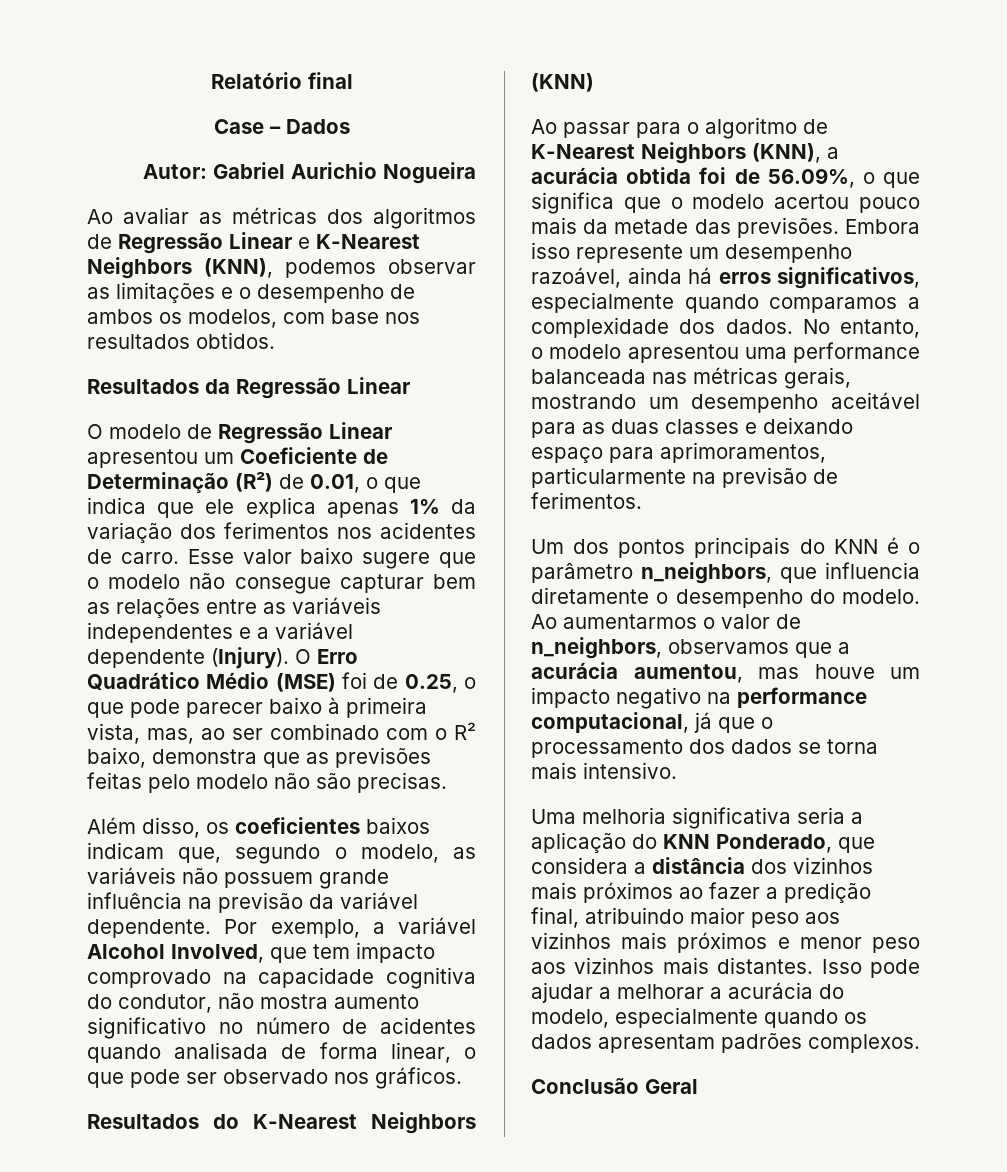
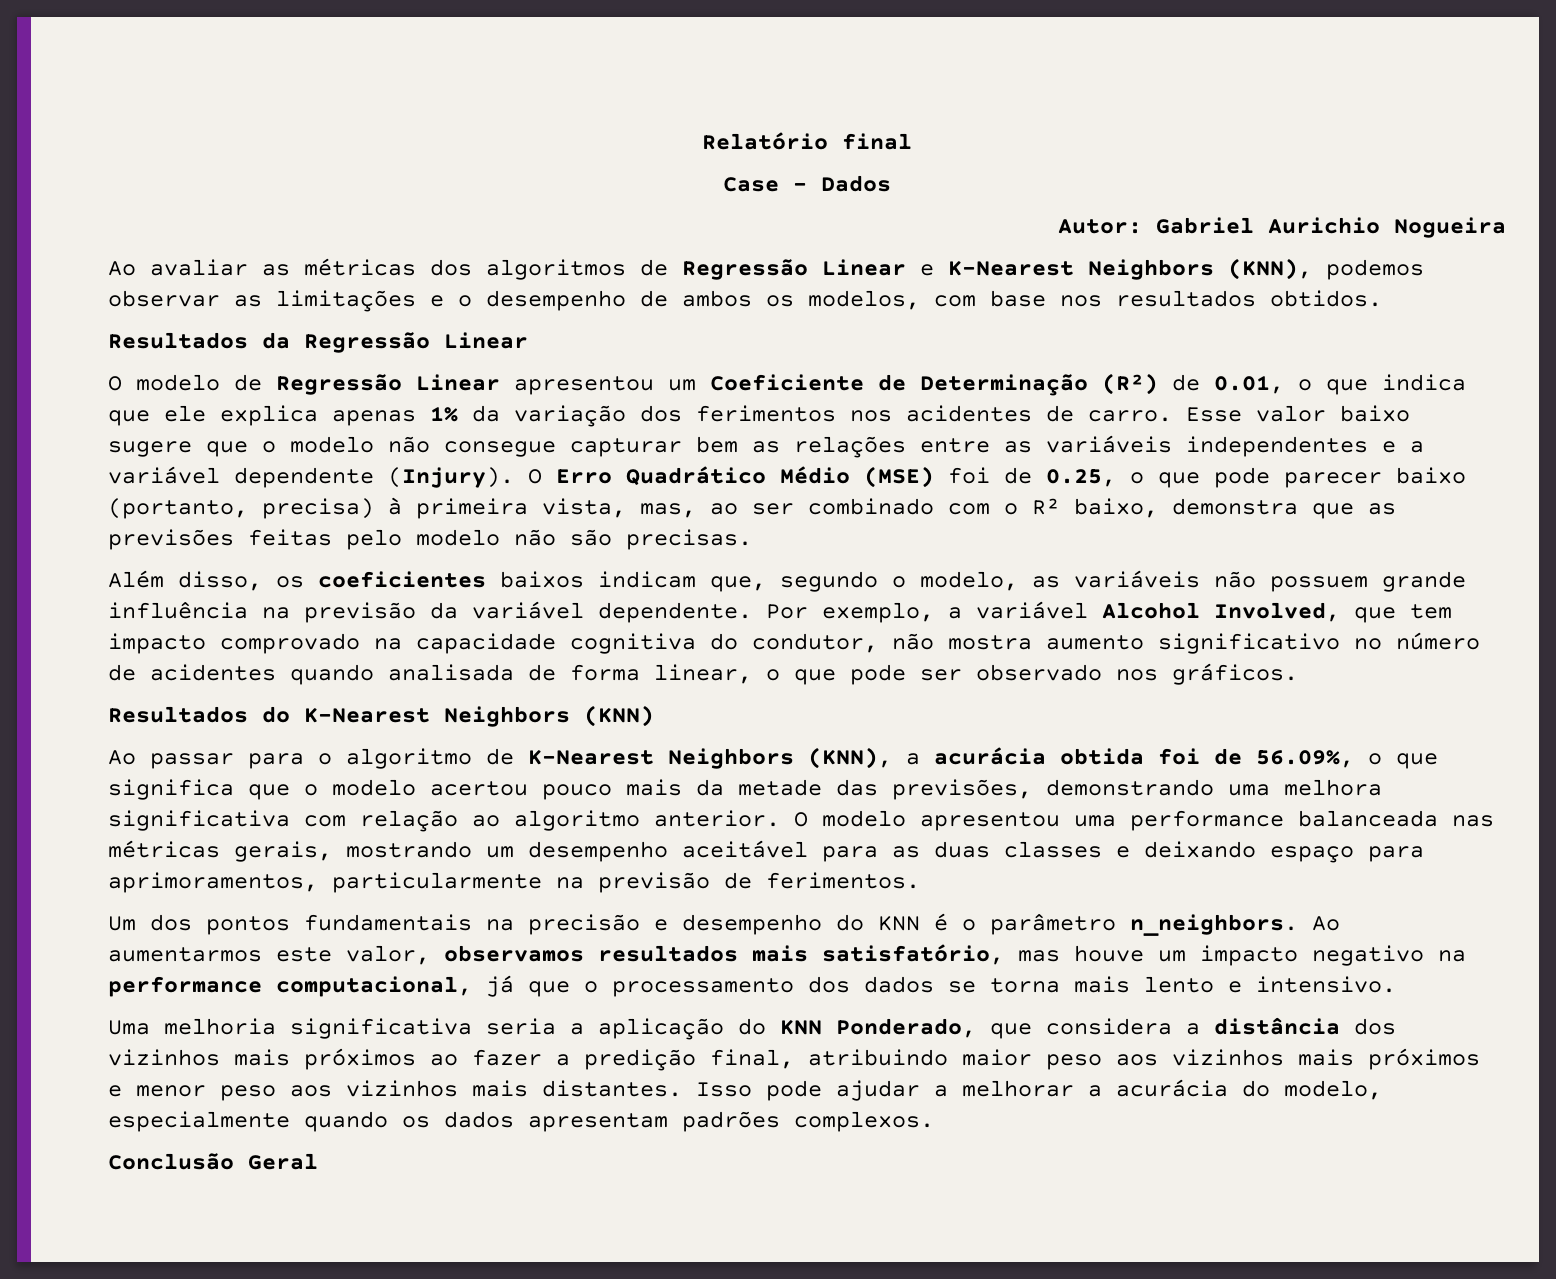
- O Erro Quadrático Médio (MSE) foi de 0.25, o que pode parecer baixo à primeira vista, mas, ao ser combinado com o R² baixo, demonstra que as previsões feitas pelo modelo não são precisas.
+ O Erro Quadrático Médio (MSE) foi de 0.25, o que pode parecer baixo (portanto, precisa) à primeira vista, mas, ao ser combinado com o R² baixo, demonstra que as previsões feitas pelo modelo não são precisas.
- Ao passar para o algoritmo de K-Nearest Neighbors (KNN), a acurácia obtida foi de 56.09%, o que significa que o modelo acertou pouco mais da metade das previsões. Embora isso represente um desempenho razoável, ainda há erros significativos, especialmente quando comparamos a complexidade dos dados. No entanto, o modelo apresentou uma performance balanceada nas métricas gerais, mostrando um desempenho aceitável para as duas classes e deixando espaço para aprimoramentos, particularmente na previsão de ferimentos.
+ Ao passar para o algoritmo de K-Nearest Neighbors (KNN), a acurácia obtida foi de 56.09%, o que significa que o modelo acertou pouco mais da metade das previsões, demonstrando uma melhora significativa com relação ao algoritmo anterior. O modelo apresentou uma performance balanceada nas métricas gerais, mostrando um desempenho aceitável para as duas classes e deixando espaço para aprimoramentos, particularmente na previsão de ferimentos.
- Um dos pontos principais do KNN é o parâmetro n_neighbors, que influencia diretamente o desempenho do modelo. Ao aumentarmos o valor de n_neighbors, observamos que a acurácia aumentou, mas houve um impacto negativo na performance computacional, já que o processamento dos dados se torna mais intensivo.
+ Um dos pontos fundamentais na precisão e desempenho do KNN é o parâmetro n_neighbors. Ao aumentarmos este valor, observamos resultados mais satisfatório, mas houve um impacto negativo na performance computacional, já que o processamento dos dados se torna mais lento e intensivo.

